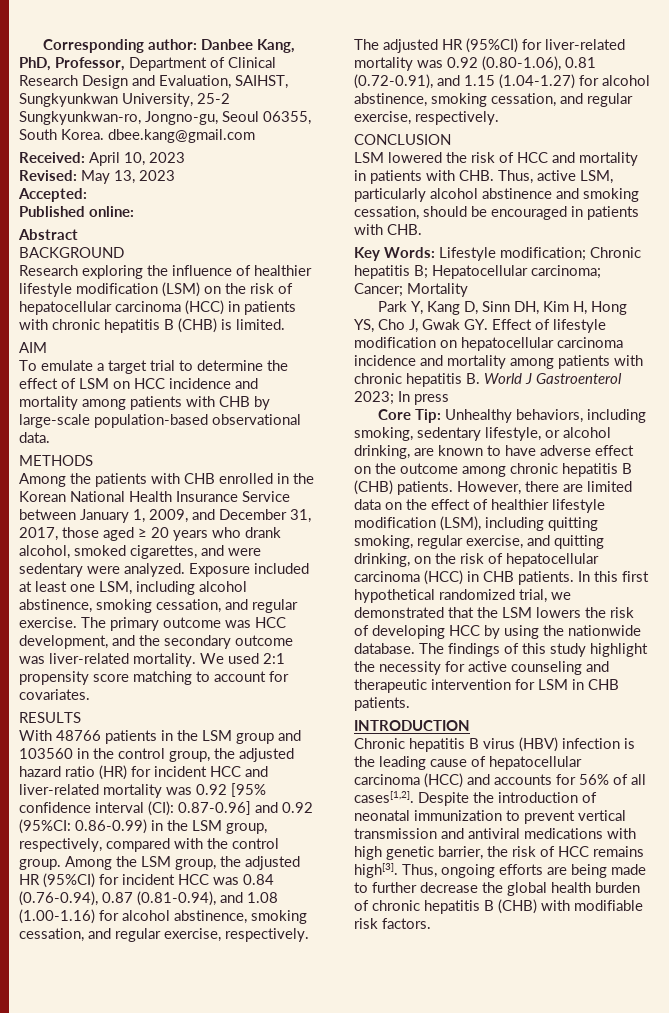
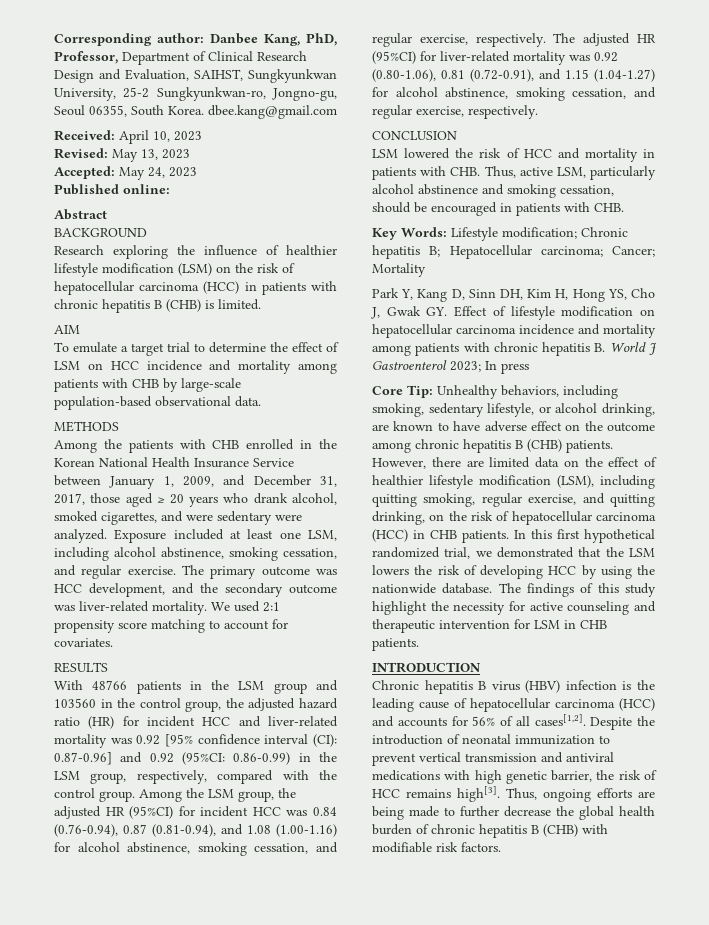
- Accepted:
+ Accepted: May 24, 2023

